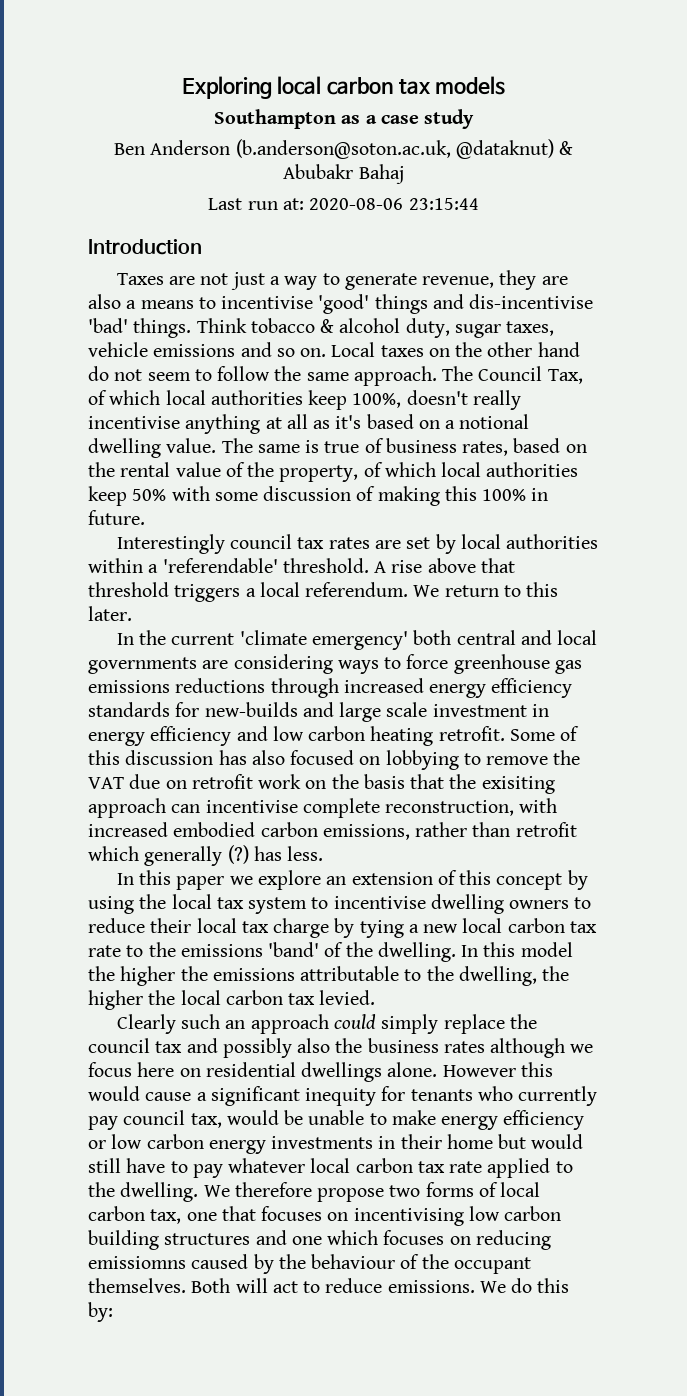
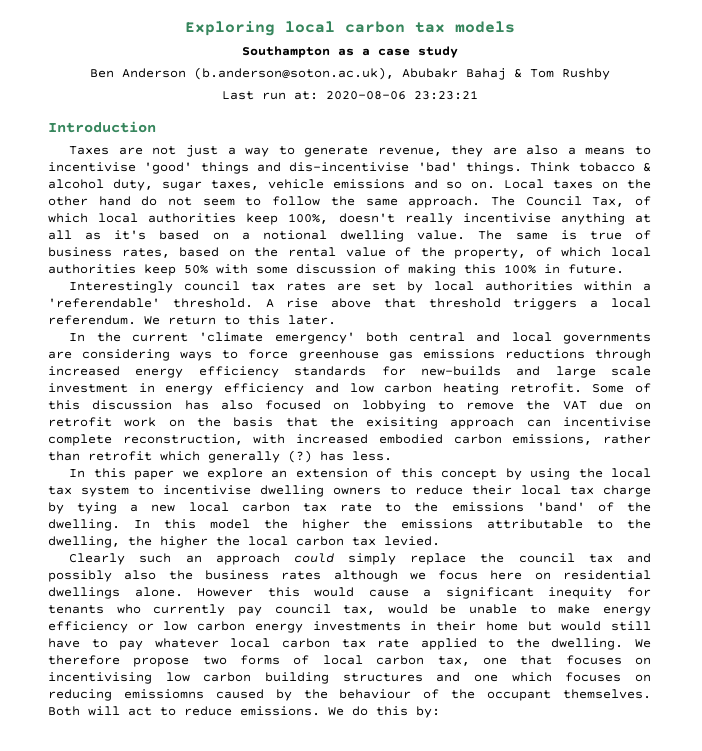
- Ben Anderson (b.anderson@soton.ac.uk, @dataknut) & Abubakr Bahaj
+ Ben Anderson (b.anderson@soton.ac.uk), Abubakr Bahaj & Tom Rushby
- Last run at: 2020-08-06 23:15:44
+ Last run at: 2020-08-06 23:23:21

